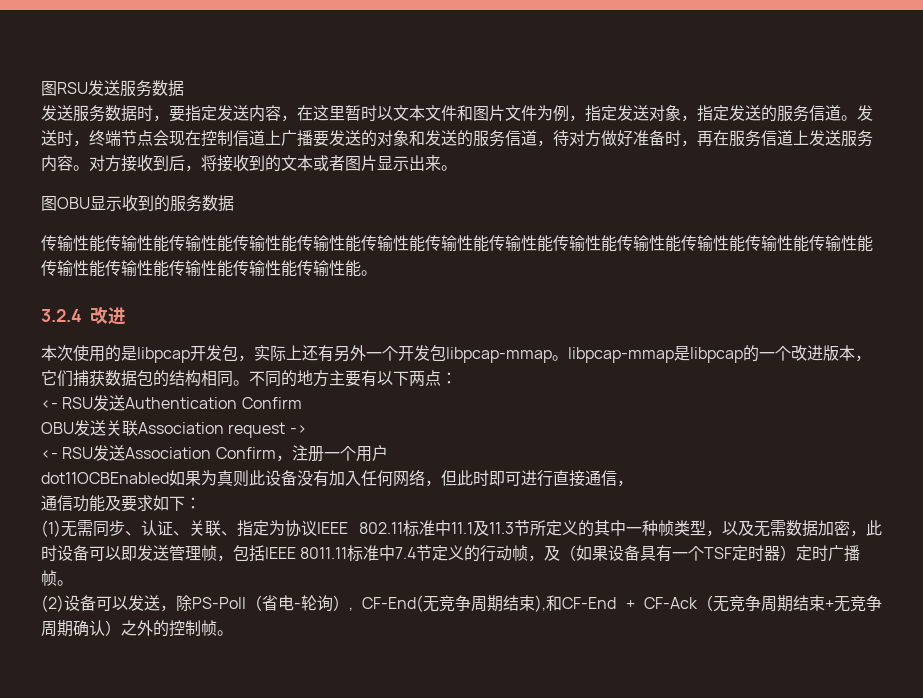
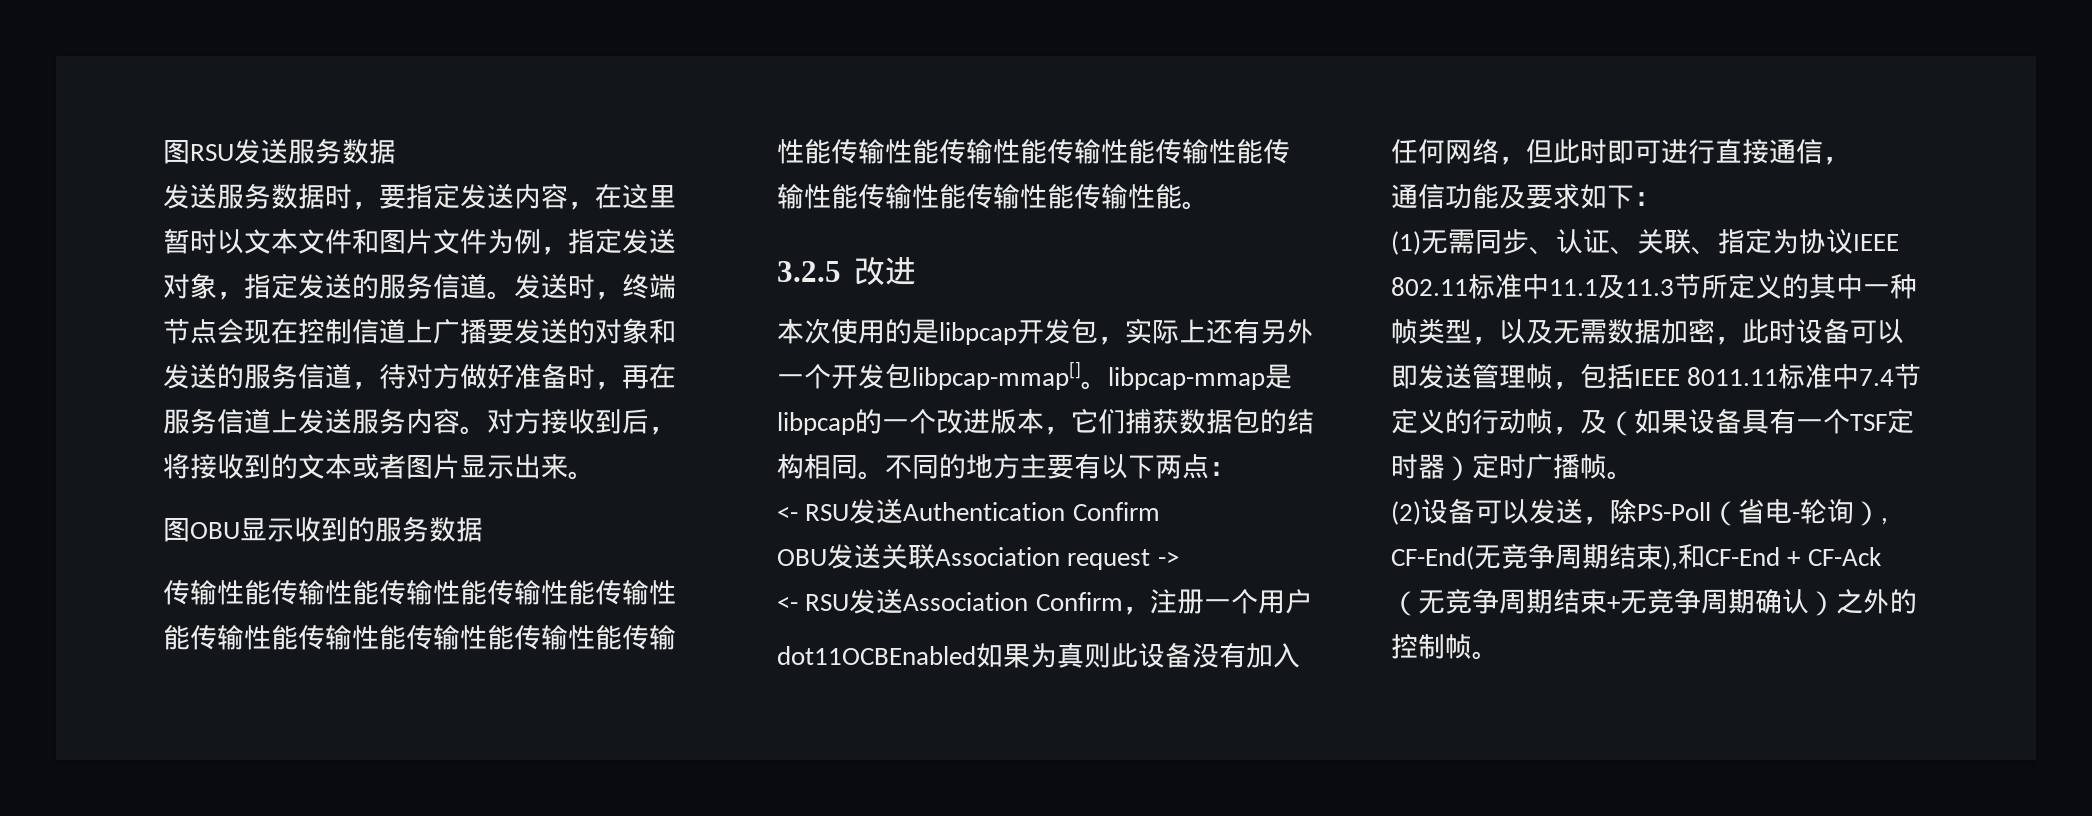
- 3.2.4改进
+ 3.2.5改进
- 本次使用的是libpcap开发包，实际上还有另外一个开发包libpcap-mmap。libpcap-mmap是libpcap的一个改进版本，它们捕获数据包的结构相同。
+ 本次使用的是libpcap开发包，实际上还有另外一个开发包libpcap-mmap[]。libpcap-mmap是libpcap的一个改进版本，它们捕获数据包的结构相同。

